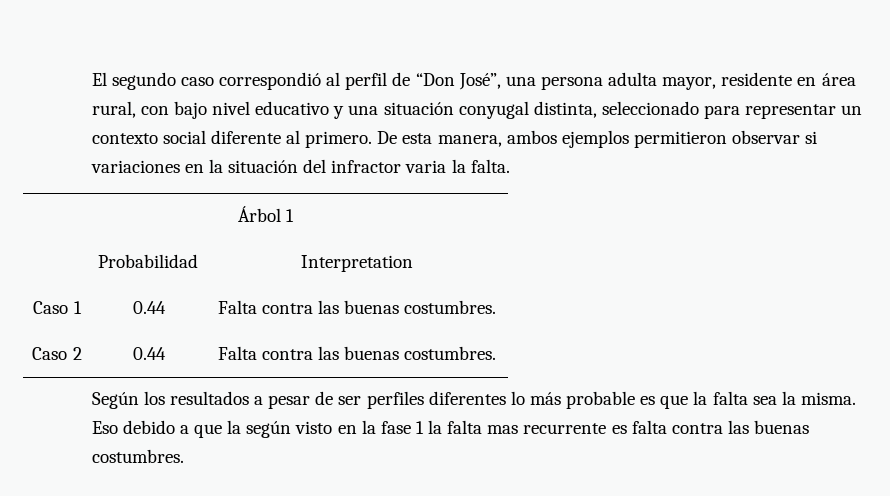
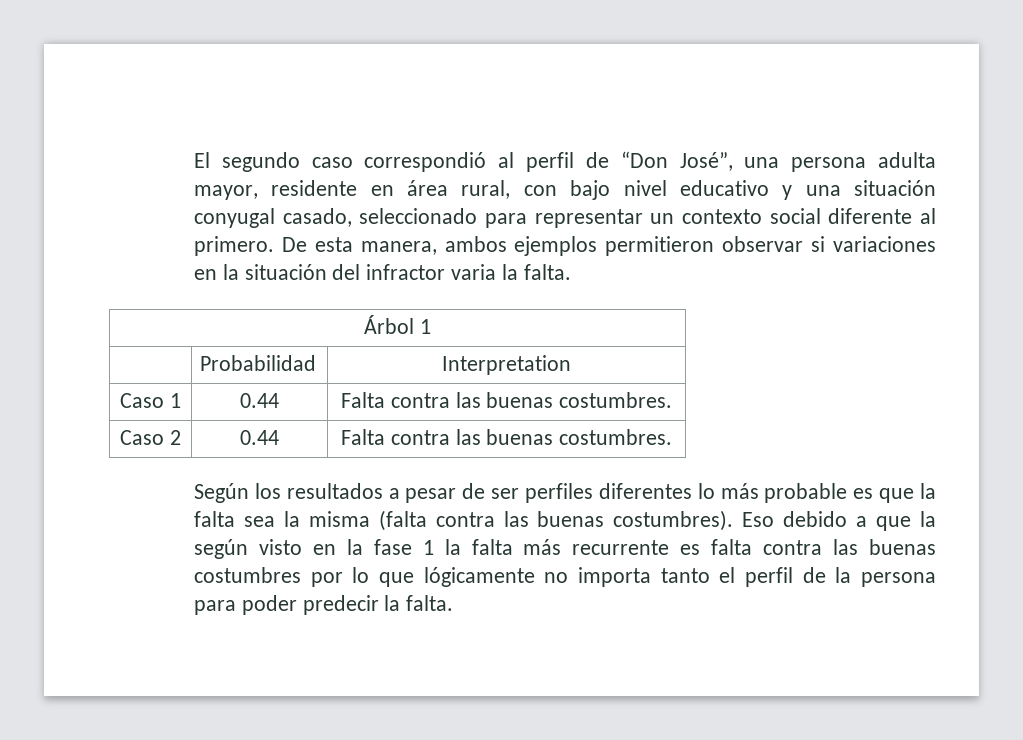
- El segundo caso correspondió al perfil de “Don José”, una persona adulta mayor, residente en área rural, con bajo nivel educativo y una situación conyugal distinta, seleccionado para representar un contexto social diferente al primero.
+ El segundo caso correspondió al perfil de “Don José”, una persona adulta mayor, residente en área rural, con bajo nivel educativo y una situación conyugal casado, seleccionado para representar un contexto social diferente al primero.
- Según los resultados a pesar de ser perfiles diferentes lo más probable es que la falta sea la misma.
+ Según los resultados a pesar de ser perfiles diferentes lo más probable es que la falta sea la misma (falta contra las buenas costumbres).
- Eso debido a que la según visto en la fase 1 la falta mas recurrente es falta contra las buenas costumbres.
+ Eso debido a que la según visto en la fase 1 la falta más recurrente es falta contra las buenas costumbres por lo que lógicamente no importa tanto el perfil de la persona para poder predecir la falta.

